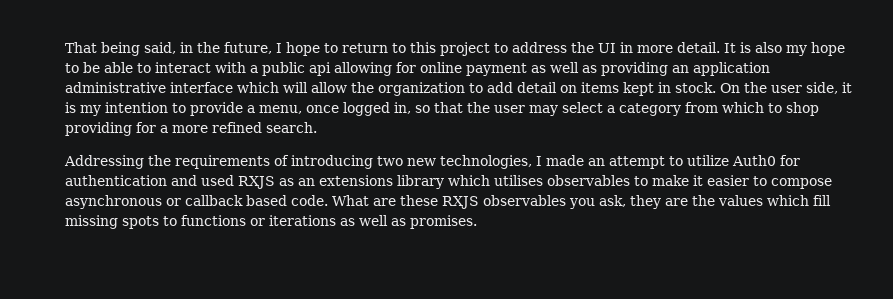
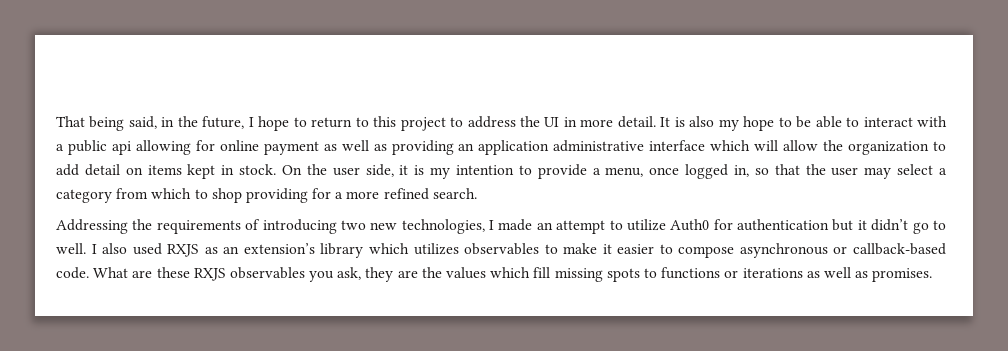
- Addressing the requirements of introducing two new technologies, I made an attempt to utilize Auth0 for authentication and used RXJS as an extensions library which utilises observables to make it easier to compose asynchronous or callback based code.
+ Addressing the requirements of introducing two new technologies, I made an attempt to utilize Auth0 for authentication but it didn’t go to well. I also used RXJS as an extension’s library which utilizes observables to make it easier to compose asynchronous or callback-based code.

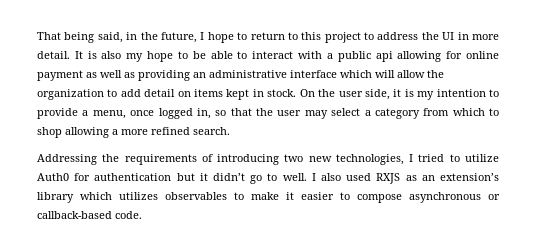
- It is also my hope to be able to interact with a public api allowing for online payment as well as providing an application administrative interface which will allow the organization to add detail on items kept in stock.
+ It is also my hope to be able to interact with a public api allowing for online payment as well as providing an administrative interface which will allow the organization to add detail on items kept in stock.
- On the user side, it is my intention to provide a menu, once logged in, so that the user may select a category from which to shop providing for a more refined search.
+ On the user side, it is my intention to provide a menu, once logged in, so that the user may select a category from which to shop allowing a more refined search.
- Addressing the requirements of introducing two new technologies, I made an attempt to utilize Auth0 for authentication but it didn’t go to well.
+ Addressing the requirements of introducing two new technologies, I tried to utilize Auth0 for authentication but it didn’t go to well.
- What are these RXJS observables you ask, they are the values which fill missing spots to functions or iterations as well as promises.

